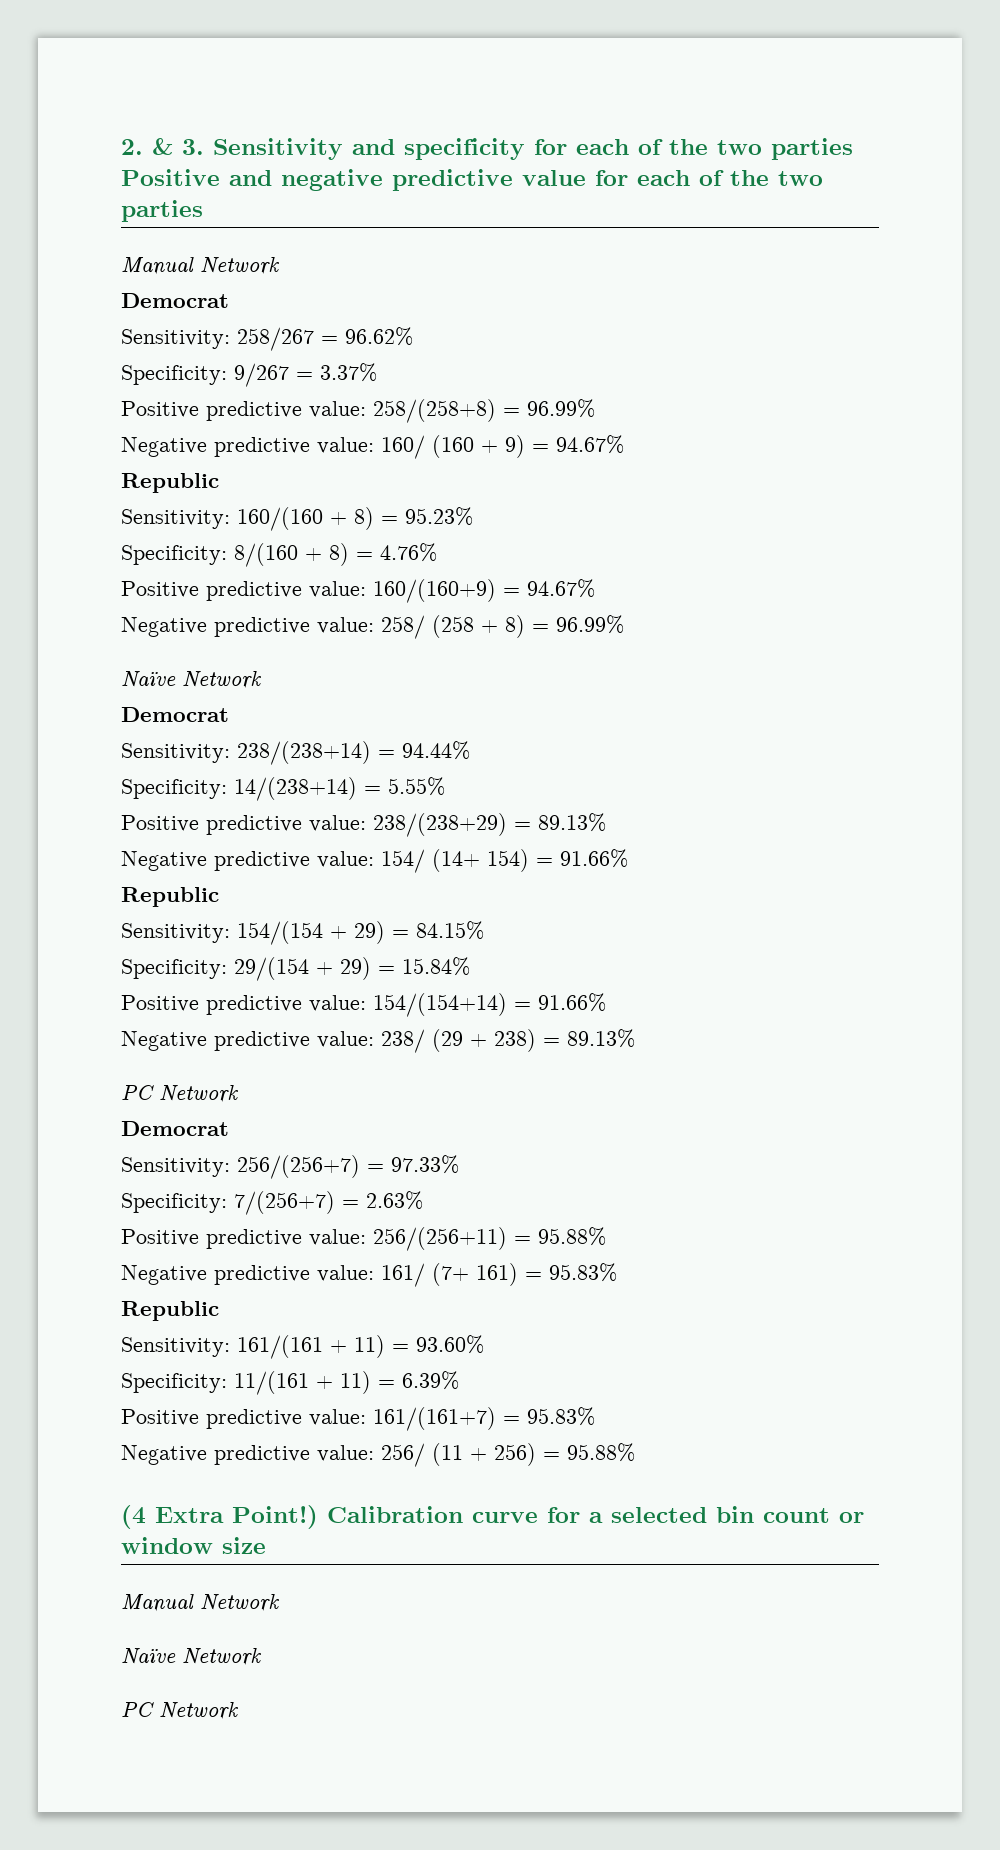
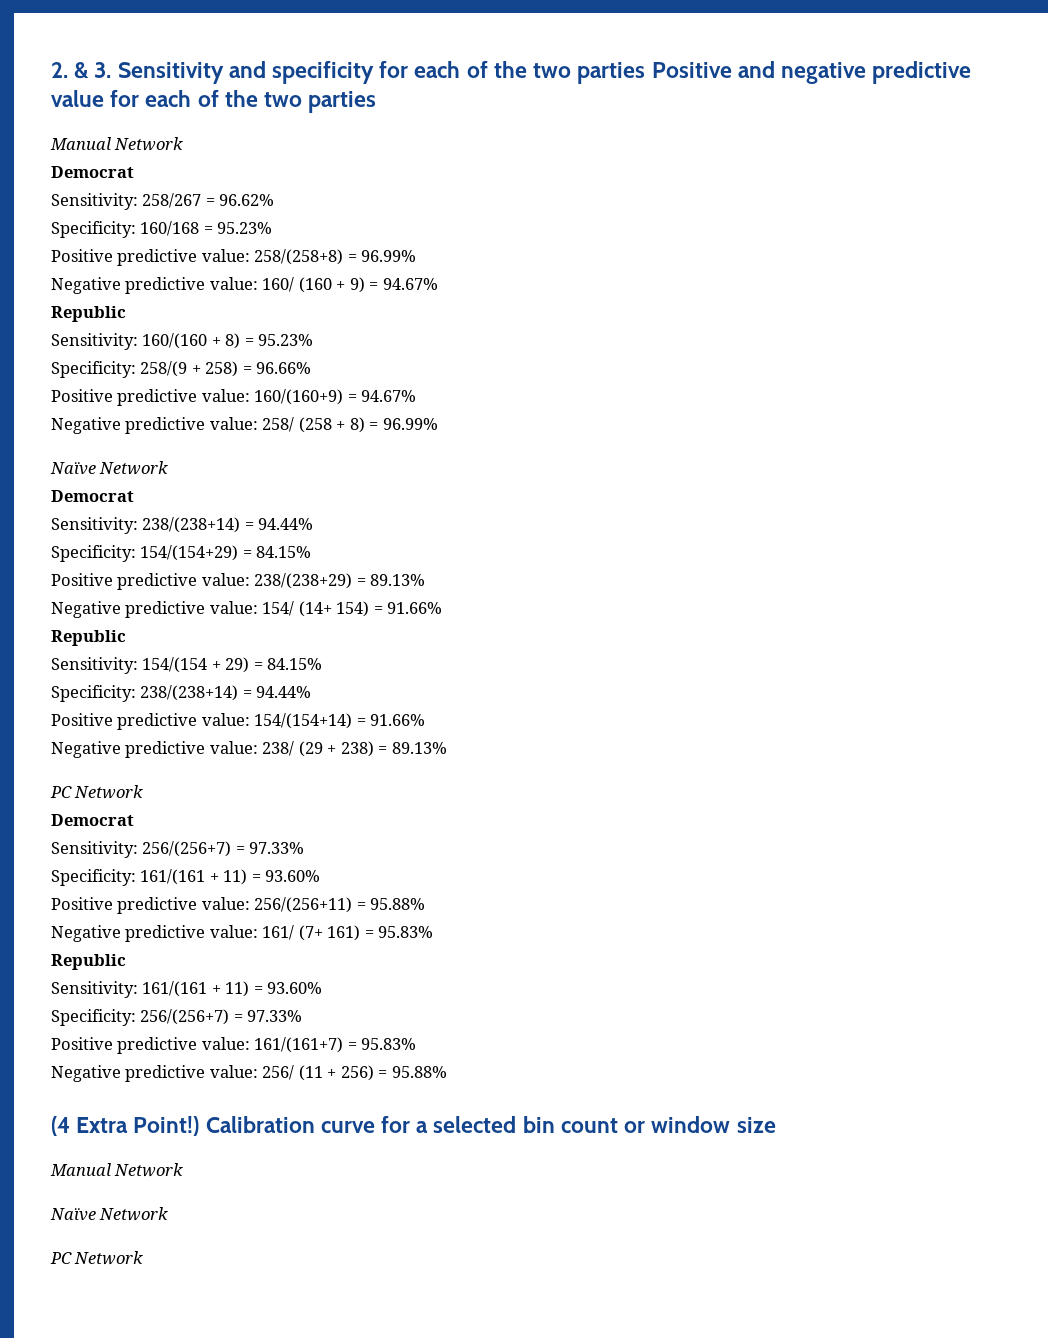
- Specificity: 9/267 = 3.37%
+ Specificity: 160/168 = 95.23%
- Specificity: 8/(160 + 8) = 4.76%
+ Specificity: 258/(9 + 258) = 96.66%
- Specificity: 14/(238+14) = 5.55%
+ Specificity: 154/(154+29) = 84.15%
- Specificity: 29/(154 + 29) = 15.84%
+ Specificity: 238/(238+14) = 94.44%
- Specificity: 7/(256+7) = 2.63%
+ Specificity: 161/(161 + 11) = 93.60%
- Specificity: 11/(161 + 11) = 6.39%
+ Specificity: 256/(256+7) = 97.33%

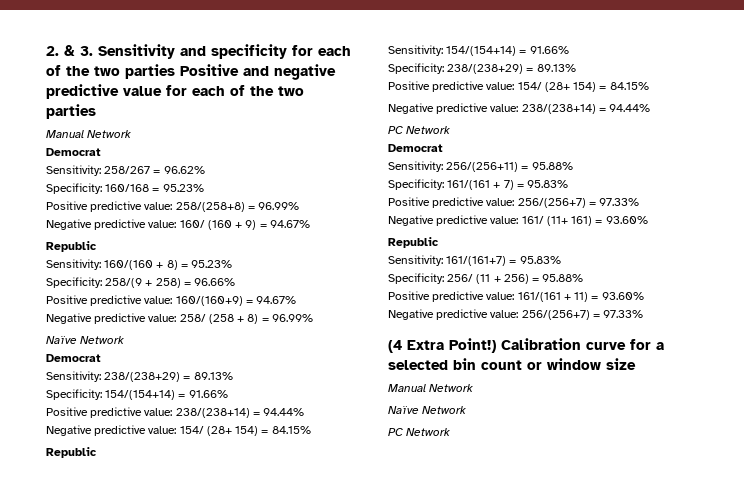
- Sensitivity: 238/(238+14) = 94.44%
- Specificity: 154/(154+29) = 84.15%
- Positive predictive value: 238/(238+29) = 89.13%
+ Sensitivity: 238/(238+29) = 89.13%
+ Specificity: 154/(154+14) = 91.66%
+ Positive predictive value: 238/(238+14) = 94.44%
- Negative predictive value: 154/ (14+ 154) = 91.66%
+ Negative predictive value: 154/ (28+ 154) = 84.15%
  Republic
- Sensitivity: 154/(154 + 29) = 84.15%
- Specificity: 238/(238+14) = 94.44%
- Positive predictive value: 154/(154+14) = 91.66%
- Negative predictive value: 238/ (29 + 238) = 89.13%
+ Sensitivity: 154/(154+14) = 91.66%
+ Specificity: 238/(238+29) = 89.13%
+ Positive predictive value: 154/ (28+ 154) = 84.15%
+ Negative predictive value: 238/(238+14) = 94.44%
  PC Network
  Democrat
- Sensitivity: 256/(256+7) = 97.33%
- Specificity: 161/(161 + 11) = 93.60%
- Positive predictive value: 256/(256+11) = 95.88%
- Negative predictive value: 161/ (7+ 161) = 95.83%
+ Sensitivity: 256/(256+11) = 95.88%
+ Specificity: 161/(161 + 7) = 95.83%
+ Positive predictive value: 256/(256+7) = 97.33%
+ Negative predictive value: 161/ (11+ 161) = 93.60%
  Republic
- Sensitivity: 161/(161 + 11) = 93.60%
- Specificity: 256/(256+7) = 97.33%
- Positive predictive value: 161/(161+7) = 95.83%
- Negative predictive value: 256/ (11 + 256) = 95.88%
+ Sensitivity: 161/(161+7) = 95.83%
+ Specificity: 256/ (11 + 256) = 95.88%
+ Positive predictive value: 161/(161 + 11) = 93.60%
+ Negative predictive value: 256/(256+7) = 97.33%

